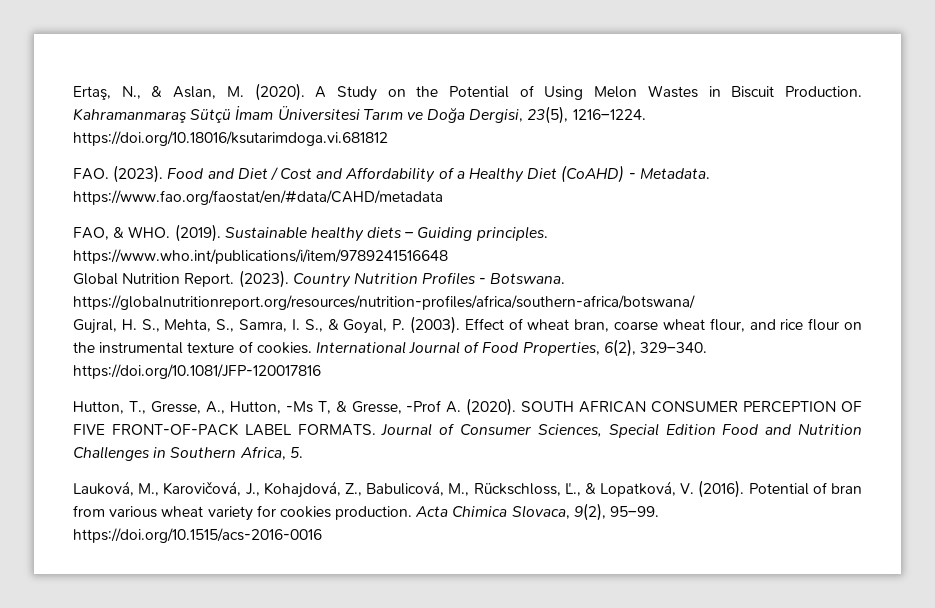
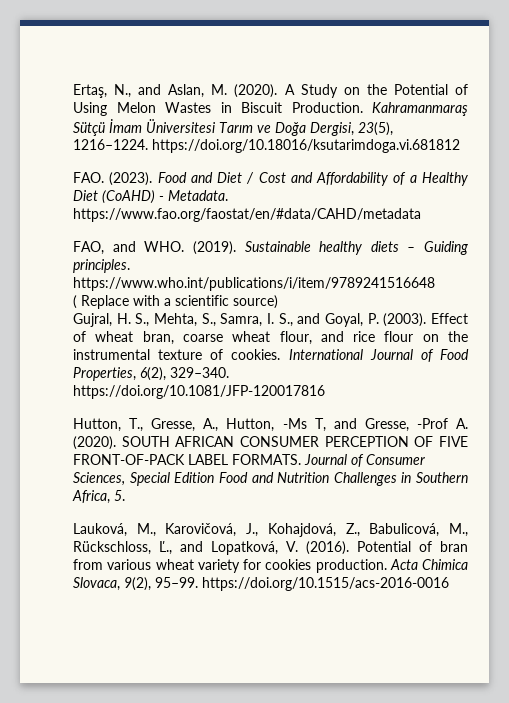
- Ertaş, N., & Aslan, M. (2020).
+ Ertaş, N., and Aslan, M. (2020).
- FAO, & WHO. (2019).
+ FAO, and WHO. (2019).
- Global Nutrition Report. (2023). Country Nutrition Profiles - Botswana. https://globalnutritionreport.org/resources/nutrition-profiles/africa/southern-africa/botswana/
+ ( Replace with a scientific source)
- Gujral, H. S., Mehta, S., Samra, I. S., & Goyal, P. (2003).
+ Gujral, H. S., Mehta, S., Samra, I. S., and Goyal, P. (2003).
- Hutton, T., Gresse, A., Hutton, -Ms T, & Gresse, -Prof A. (2020).
+ Hutton, T., Gresse, A., Hutton, -Ms T, and Gresse, -Prof A. (2020).
- Lauková, M., Karovičová, J., Kohajdová, Z., Babulicová, M., Rückschloss, Ľ., & Lopatková, V. (2016).
+ Lauková, M., Karovičová, J., Kohajdová, Z., Babulicová, M., Rückschloss, Ľ., and Lopatková, V. (2016).

